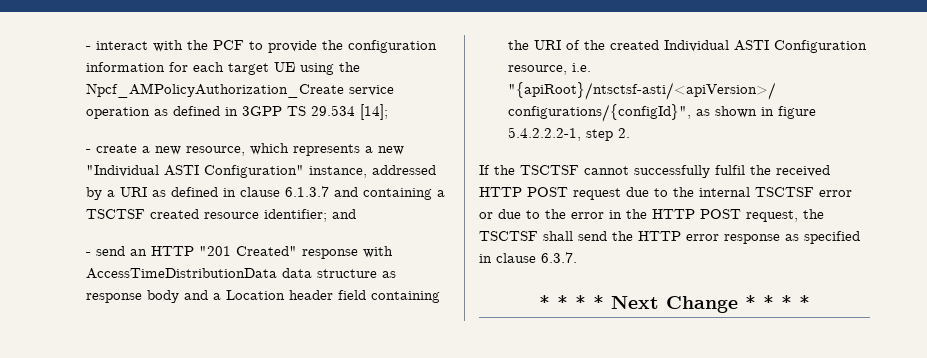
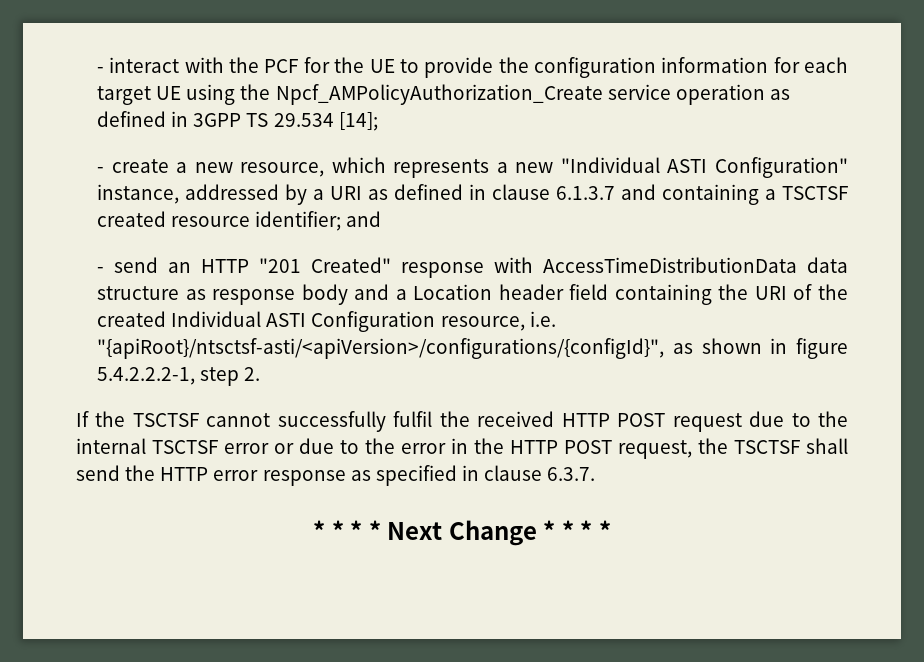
- - interact with the PCF to provide the configuration information for each target UE using the Npcf_AMPolicyAuthorization_Create service operation as defined in 3GPP TS 29.534 [14];
+ - interact with the PCF for the UE to provide the configuration information for each target UE using the Npcf_AMPolicyAuthorization_Create service operation as defined in 3GPP TS 29.534 [14];

